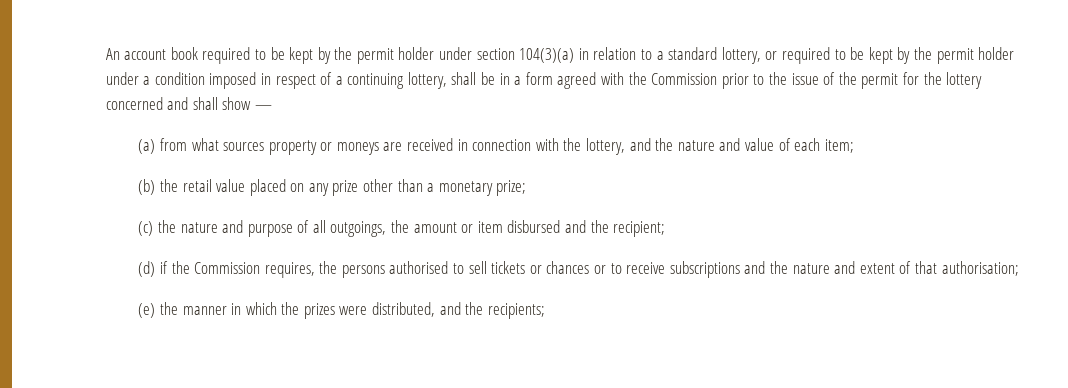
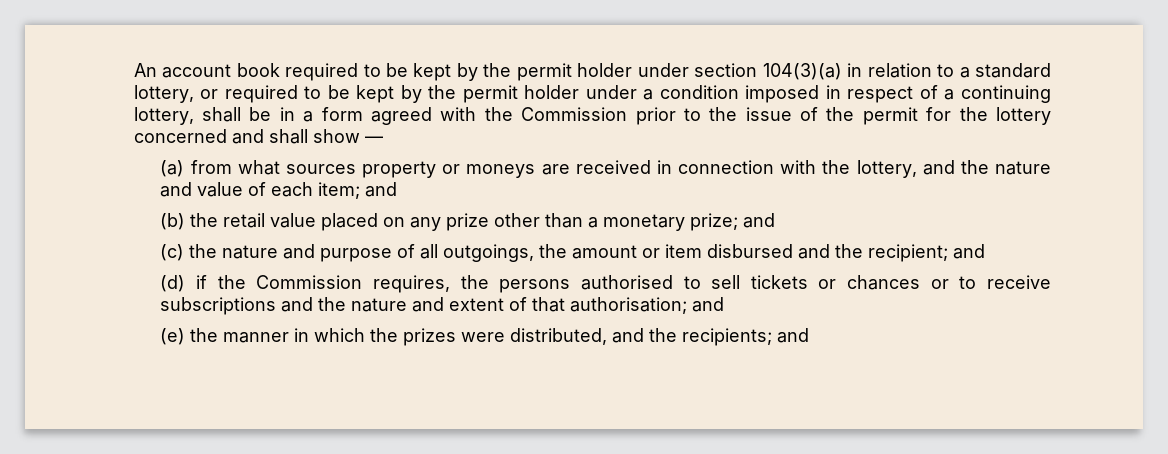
- (a) from what sources property or moneys are received in connection with the lottery, and the nature and value of each item;
+ (a) from what sources property or moneys are received in connection with the lottery, and the nature and value of each item; and
- (b) the retail value placed on any prize other than a monetary prize;
+ (b) the retail value placed on any prize other than a monetary prize; and
- (c) the nature and purpose of all outgoings, the amount or item disbursed and the recipient;
+ (c) the nature and purpose of all outgoings, the amount or item disbursed and the recipient; and
- (d) if the Commission requires, the persons authorised to sell tickets or chances or to receive subscriptions and the nature and extent of that authorisation;
+ (d) if the Commission requires, the persons authorised to sell tickets or chances or to receive subscriptions and the nature and extent of that authorisation; and
- (e) the manner in which the prizes were distributed, and the recipients;
+ (e) the manner in which the prizes were distributed, and the recipients; and

